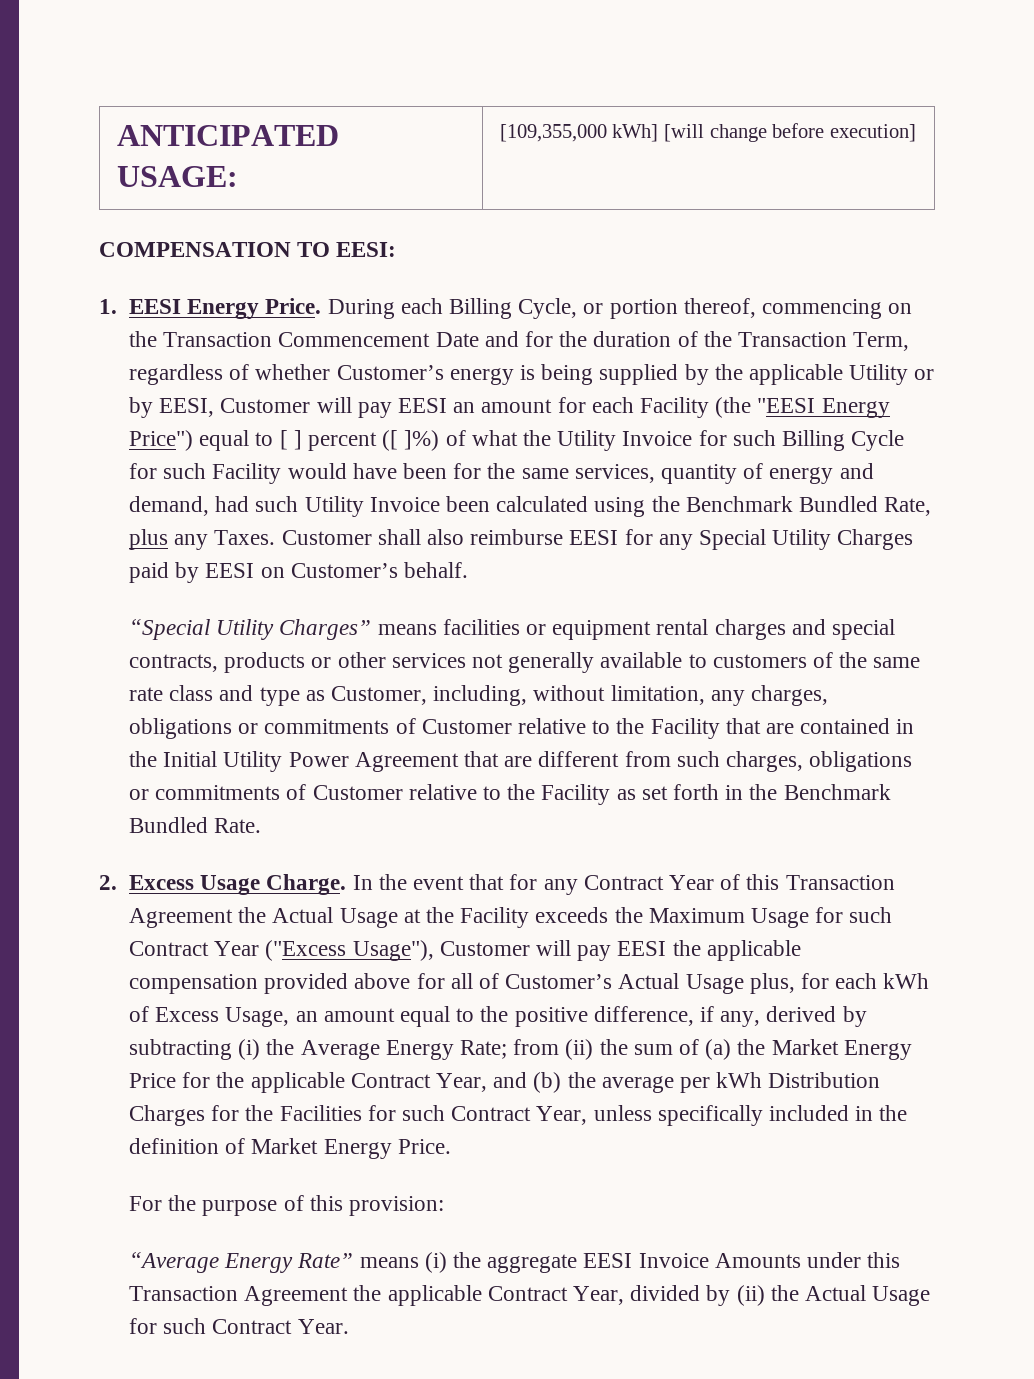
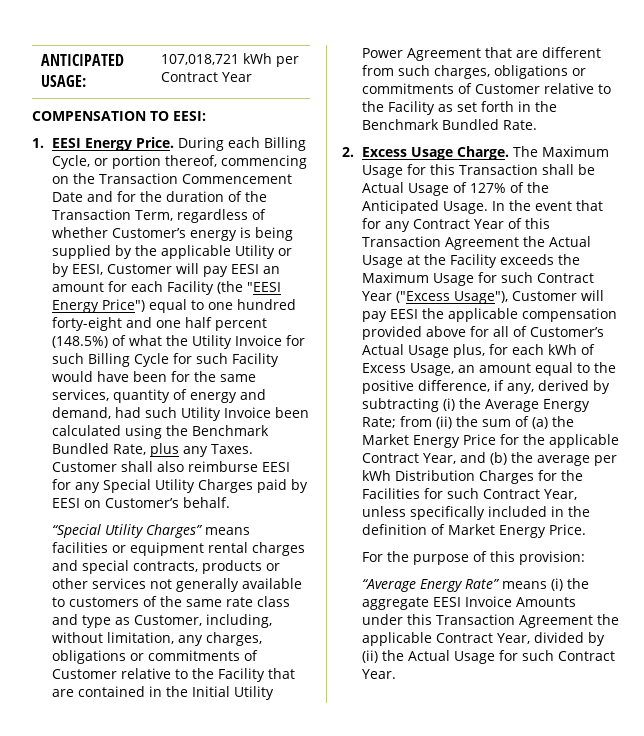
- ANTICIPATED USAGE: | [109,355,000 kWh] [will change before execution]
+ ANTICIPATED USAGE: | 107,018,721 kWh per Contract Year
- During each Billing Cycle, or portion thereof, commencing on the Transaction Commencement Date and for the duration of the Transaction Term, regardless of whether Customer’s energy is being supplied by the applicable Utility or by EESI, Customer will pay EESI an amount for each Facility (the "EESI Energy Price") equal to [ ] percent ([ ]%) of what the Utility Invoice for such Billing Cycle for such Facility would have been for the same services, quantity of energy and demand, had such Utility Invoice been calculated using the Benchmark Bundled Rate, plus any Taxes.
+ During each Billing Cycle, or portion thereof, commencing on the Transaction Commencement Date and for the duration of the Transaction Term, regardless of whether Customer’s energy is being supplied by the applicable Utility or by EESI, Customer will pay EESI an amount for each Facility (the "EESI Energy Price") equal to one hundred forty-eight and one half percent (148.5%) of what the Utility Invoice for such Billing Cycle for such Facility would have been for the same services, quantity of energy and demand, had such Utility Invoice been calculated using the Benchmark Bundled Rate, plus any Taxes.
+ The Maximum Usage for this Transaction shall be Actual Usage of 127% of the Anticipated Usage.

